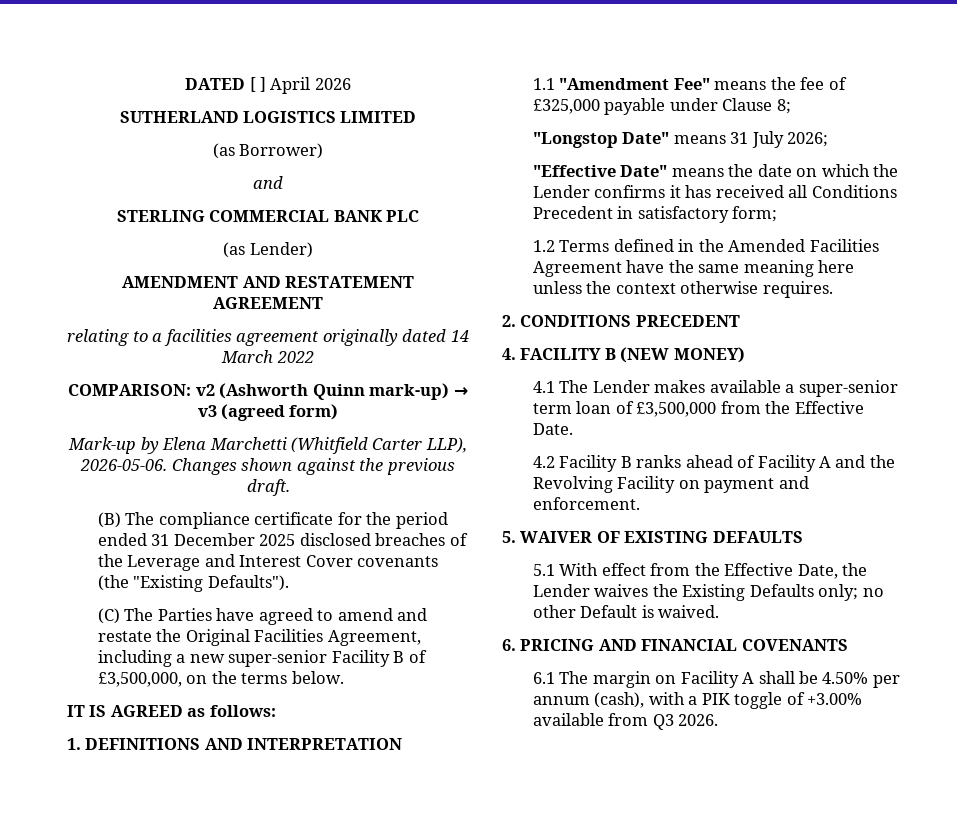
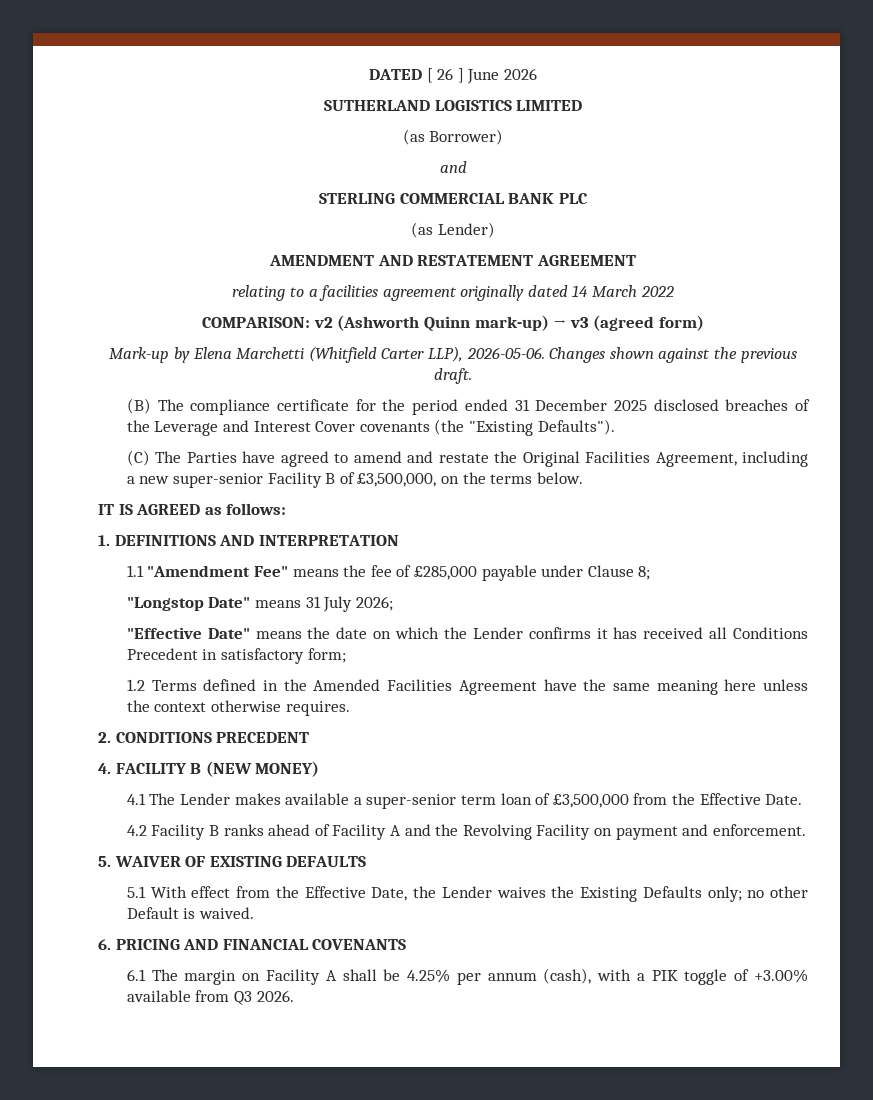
- DATED [ ] April 2026
+ DATED [ 26 ] June 2026
- 1.1 "Amendment Fee" means the fee of £325,000 payable under Clause 8;
+ 1.1 "Amendment Fee" means the fee of £285,000 payable under Clause 8;
- 6.1 The margin on Facility A shall be 4.50% per annum (cash), with a PIK toggle of +3.00% available from Q3 2026.
+ 6.1 The margin on Facility A shall be 4.25% per annum (cash), with a PIK toggle of +3.00% available from Q3 2026.

